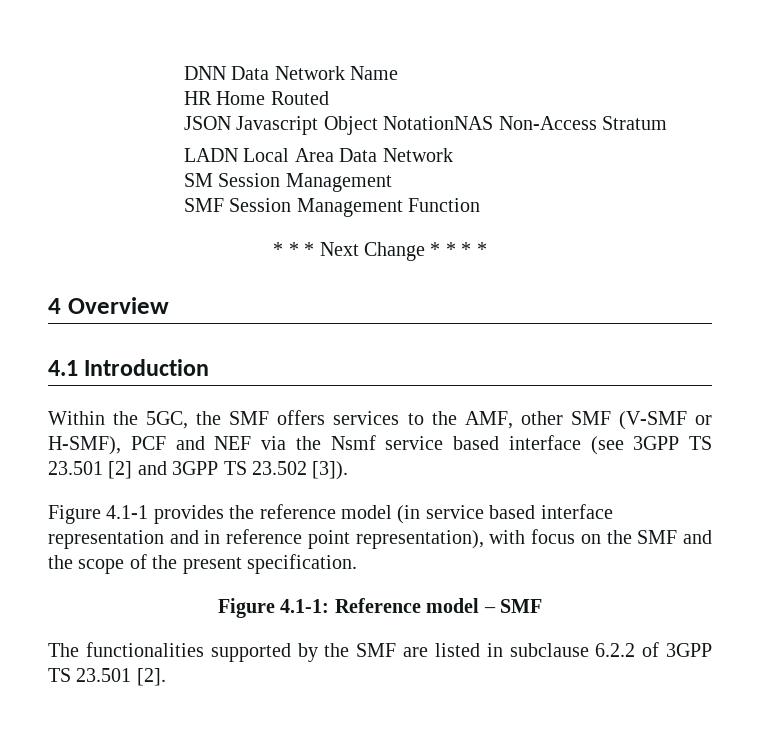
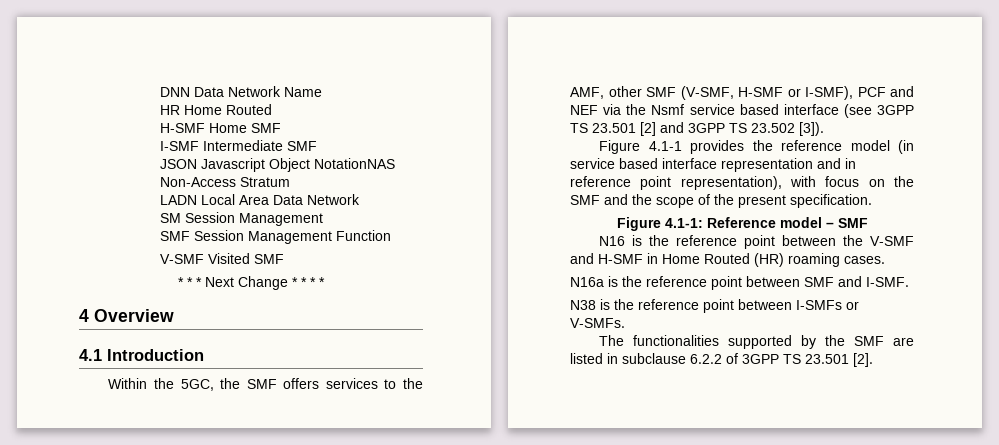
+ H-SMF Home SMF
+ I-SMF Intermediate SMF
+ V-SMF Visited SMF
- Within the 5GC, the SMF offers services to the AMF, other SMF (V-SMF or H-SMF), PCF and NEF via the Nsmf service based interface (see 3GPP TS 23.501 [2] and 3GPP TS 23.502 [3]).
+ Within the 5GC, the SMF offers services to the AMF, other SMF (V-SMF, H-SMF or I-SMF), PCF and NEF via the Nsmf service based interface (see 3GPP TS 23.501 [2] and 3GPP TS 23.502 [3]).
+ N16 is the reference point between the V-SMF and H-SMF in Home Routed (HR) roaming cases.
+ N16a is the reference point between SMF and I-SMF.
+ N38 is the reference point between I-SMFs or V-SMFs.

